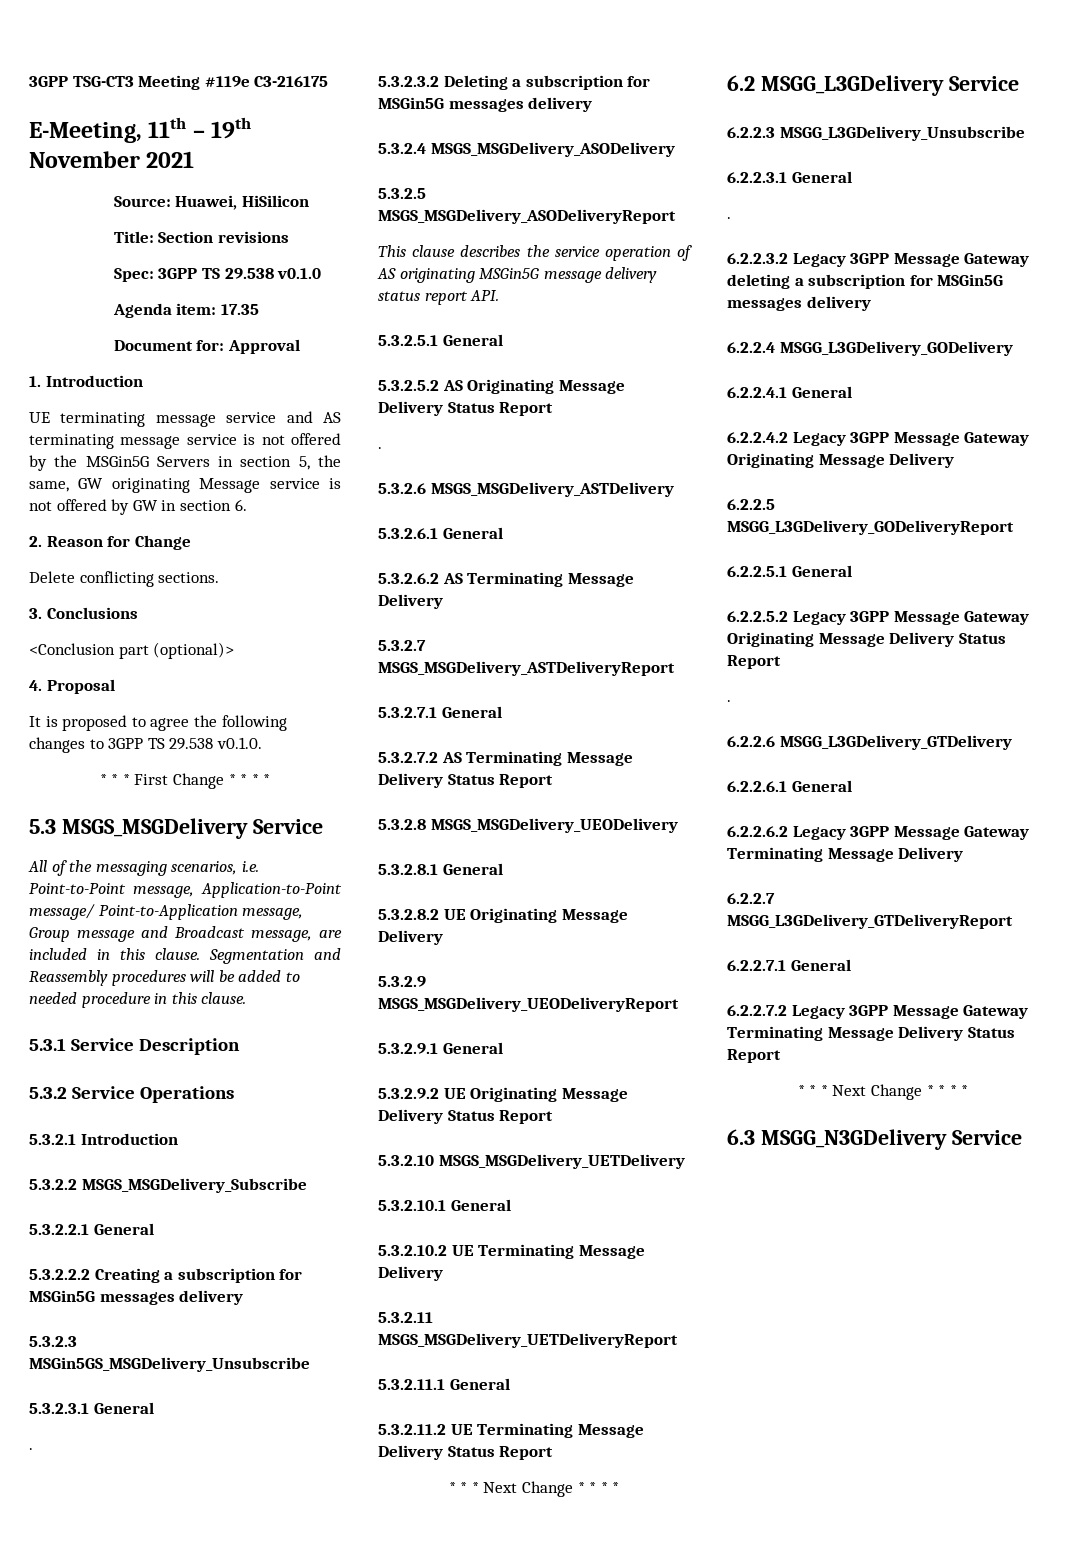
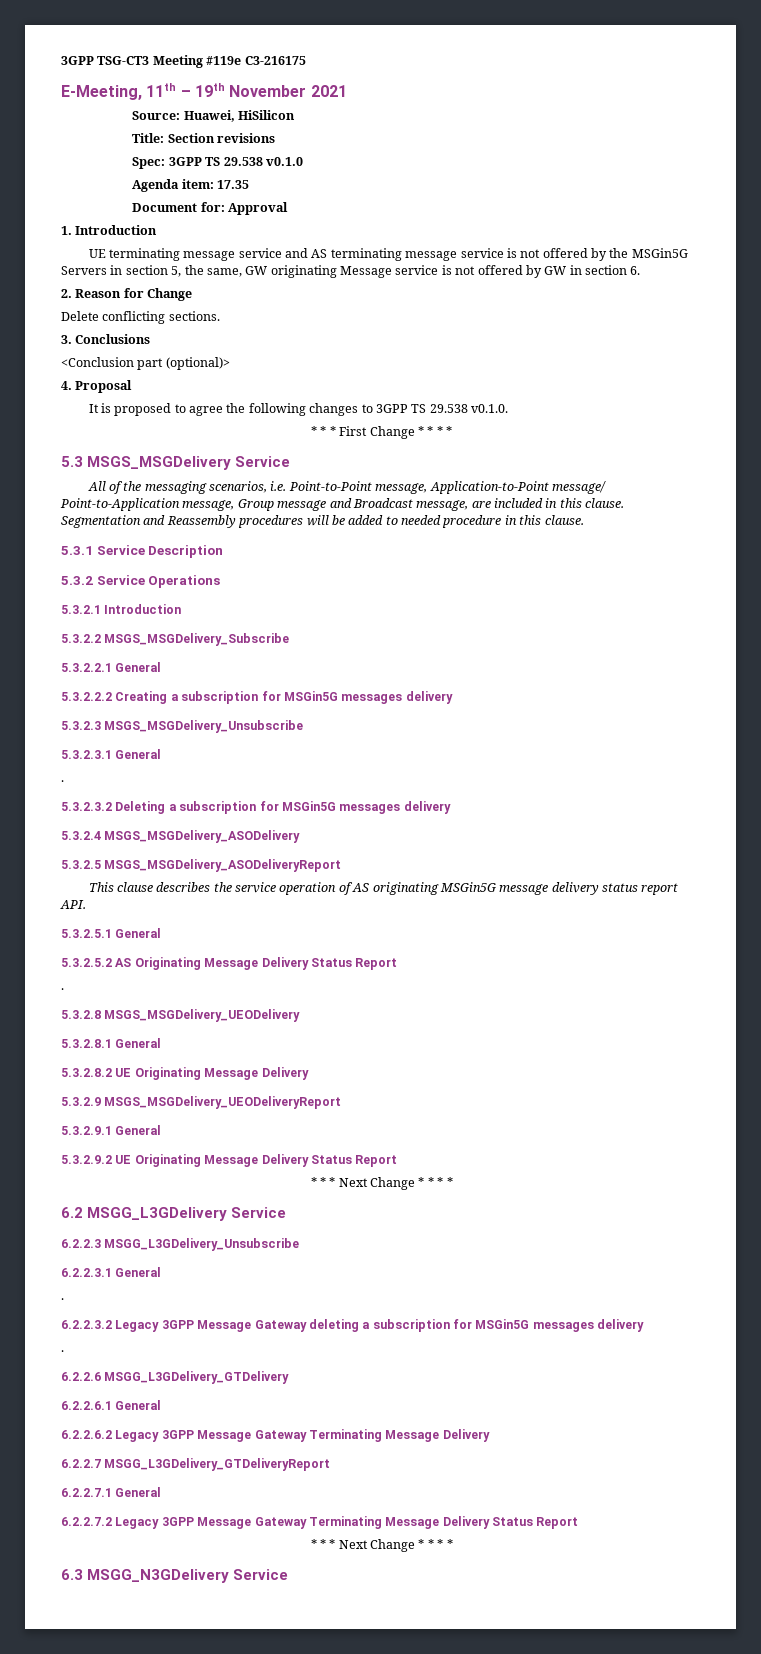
- 5.3.2.3 MSGin5GS_MSGDelivery_Unsubscribe
+ 5.3.2.3 MSGS_MSGDelivery_Unsubscribe
- 5.3.2.6 MSGS_MSGDelivery_ASTDelivery
- 5.3.2.6.1 General
- 5.3.2.6.2 AS Terminating Message Delivery
- 5.3.2.7 MSGS_MSGDelivery_ASTDeliveryReport
- 5.3.2.7.1 General
- 5.3.2.7.2 AS Terminating Message Delivery Status Report
- 5.3.2.10 MSGS_MSGDelivery_UETDelivery
- 5.3.2.10.1 General
- 5.3.2.10.2 UE Terminating Message Delivery
- 5.3.2.11 MSGS_MSGDelivery_UETDeliveryReport
- 5.3.2.11.1 General
- 5.3.2.11.2 UE Terminating Message Delivery Status Report
- 6.2.2.4 MSGG_L3GDelivery_GODelivery
- 6.2.2.4.1 General
- 6.2.2.4.2 Legacy 3GPP Message Gateway Originating Message Delivery
- 6.2.2.5 MSGG_L3GDelivery_GODeliveryReport
- 6.2.2.5.1 General
- 6.2.2.5.2 Legacy 3GPP Message Gateway Originating Message Delivery Status Report

